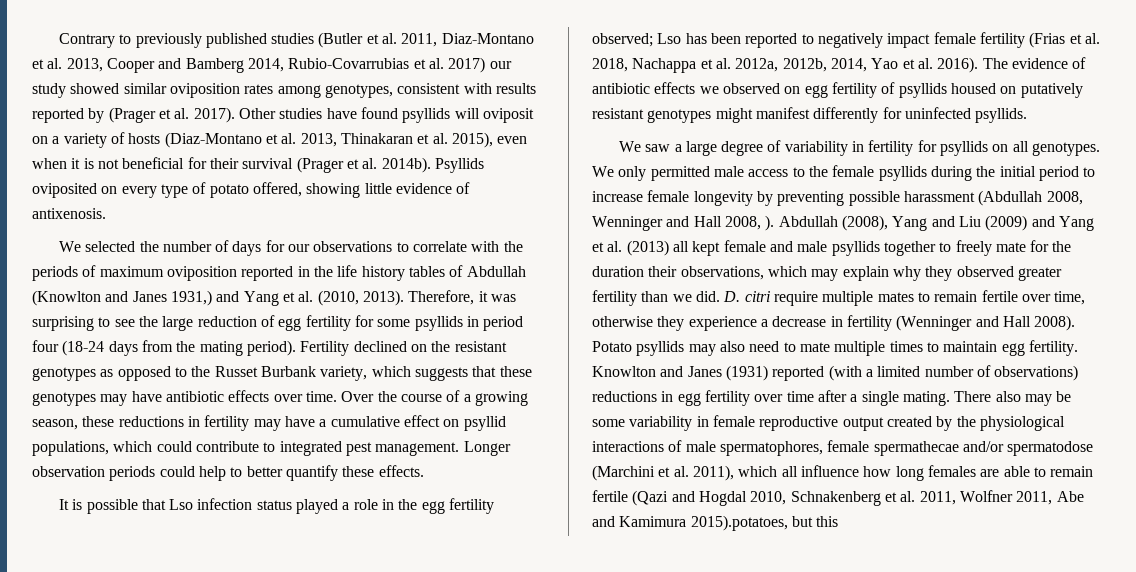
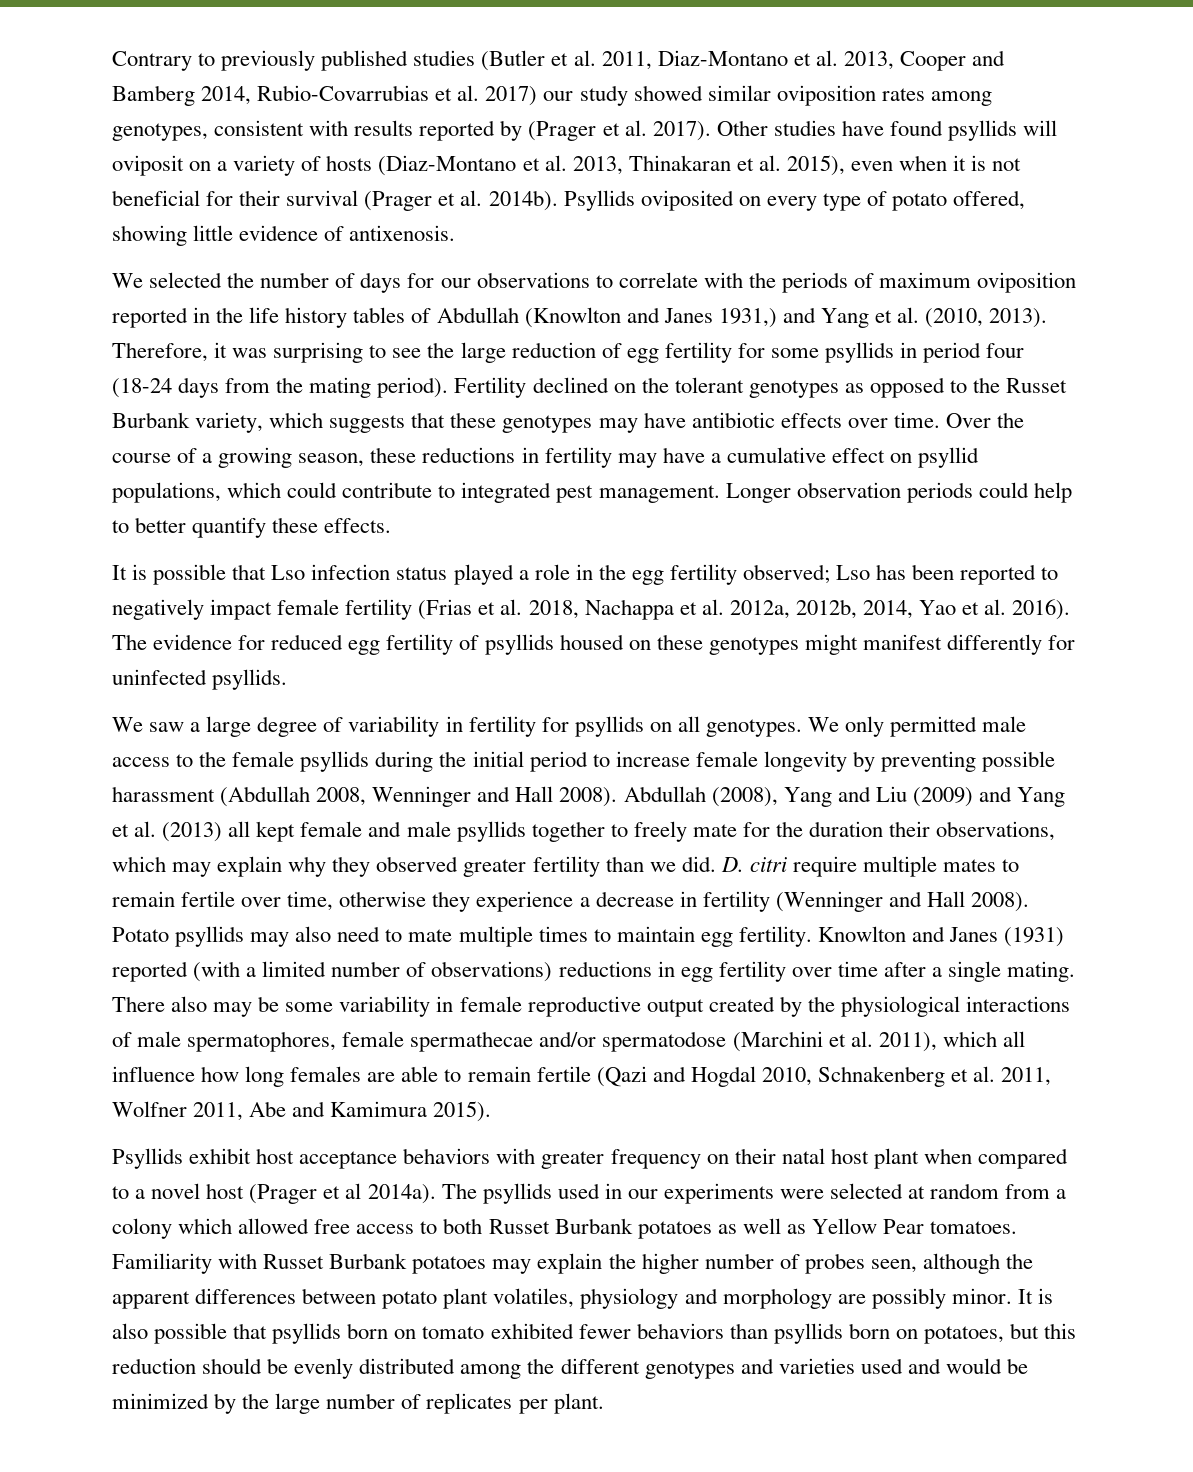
- Fertility declined on the resistant genotypes as opposed to the Russet Burbank variety, which suggests that these genotypes may have antibiotic effects over time.
+ Fertility declined on the tolerant genotypes as opposed to the Russet Burbank variety, which suggests that these genotypes may have antibiotic effects over time.
- The evidence of antibiotic effects we observed on egg fertility of psyllids housed on putatively resistant genotypes might manifest differently for uninfected psyllids.
+ The evidence for reduced egg fertility of psyllids housed on these genotypes might manifest differently for uninfected psyllids.
- We only permitted male access to the female psyllids during the initial period to increase female longevity by preventing possible harassment (Abdullah 2008, Wenninger and Hall 2008, ).
+ We only permitted male access to the female psyllids during the initial period to increase female longevity by preventing possible harassment (Abdullah 2008, Wenninger and Hall 2008).
- There also may be some variability in female reproductive output created by the physiological interactions of male spermatophores, female spermathecae and/or spermatodose (Marchini et al. 2011), which all influence how long females are able to remain fertile (Qazi and Hogdal 2010, Schnakenberg et al. 2011, Wolfner 2011, Abe and Kamimura 2015).potatoes, but this
+ There also may be some variability in female reproductive output created by the physiological interactions of male spermatophores, female spermathecae and/or spermatodose (Marchini et al. 2011), which all influence how long females are able to remain fertile (Qazi and Hogdal 2010, Schnakenberg et al. 2011, Wolfner 2011, Abe and Kamimura 2015).
+ Psyllids exhibit host acceptance behaviors with greater frequency on their natal host plant when compared to a novel host (Prager et al 2014a). The psyllids used in our experiments were selected at random from a colony which allowed free access to both Russet Burbank potatoes as well as Yellow Pear tomatoes. Familiarity with Russet Burbank potatoes may explain the higher number of probes seen, although the apparent differences between potato plant volatiles, physiology and morphology are possibly minor. It is also possible that psyllids born on tomato exhibited fewer behaviors than psyllids born on potatoes, but this reduction should be evenly distributed among the different genotypes and varieties used and would be minimized by the large number of replicates per plant.

